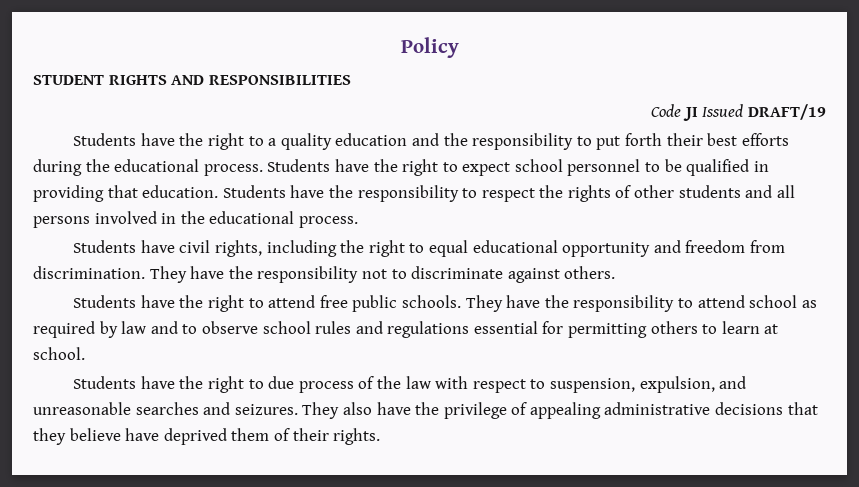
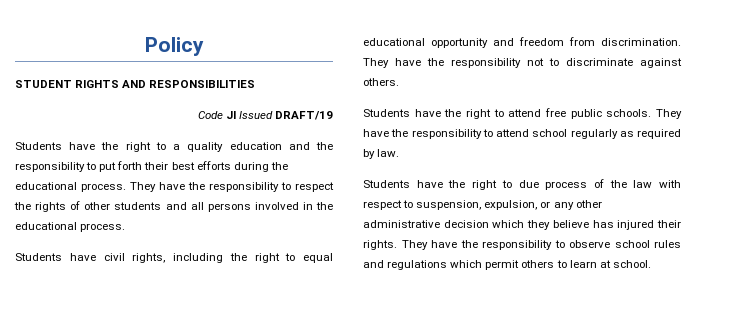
- Students have the right to expect school personnel to be qualified in providing that education. Students have the responsibility to respect the rights of other students and all persons involved in the educational process.
+ They have the responsibility to respect the rights of other students and all persons involved in the educational process.
- They have the responsibility to attend school as required by law and to observe school rules and regulations essential for permitting others to learn at school.
+ They have the responsibility to attend school regularly as required by law.
- Students have the right to due process of the law with respect to suspension, expulsion, and unreasonable searches and seizures. They also have the privilege of appealing administrative decisions that they believe have deprived them of their rights.
+ Students have the right to due process of the law with respect to suspension, expulsion, or any other administrative decision which they believe has injured their rights. They have the responsibility to observe school rules and regulations which permit others to learn at school.

